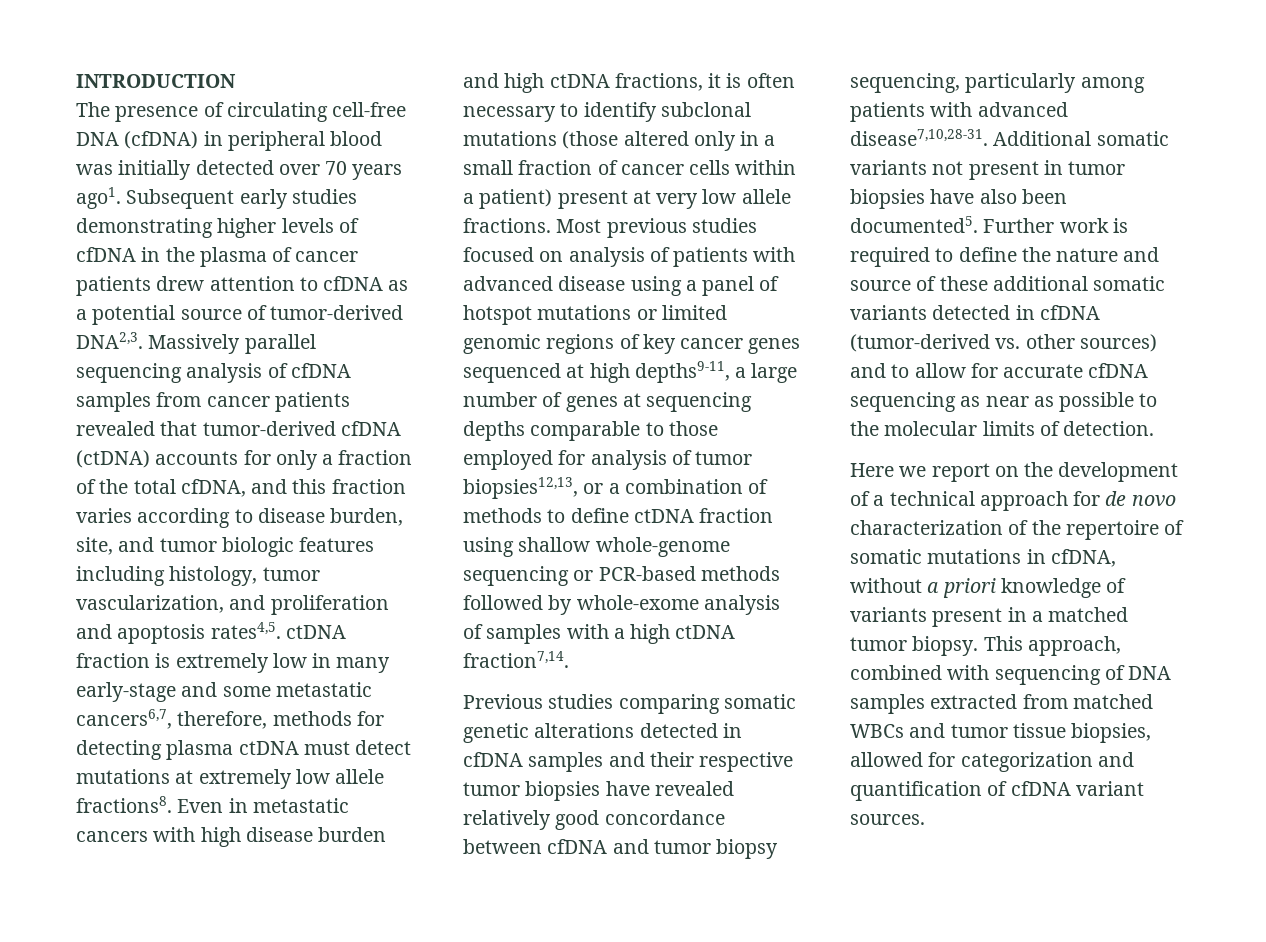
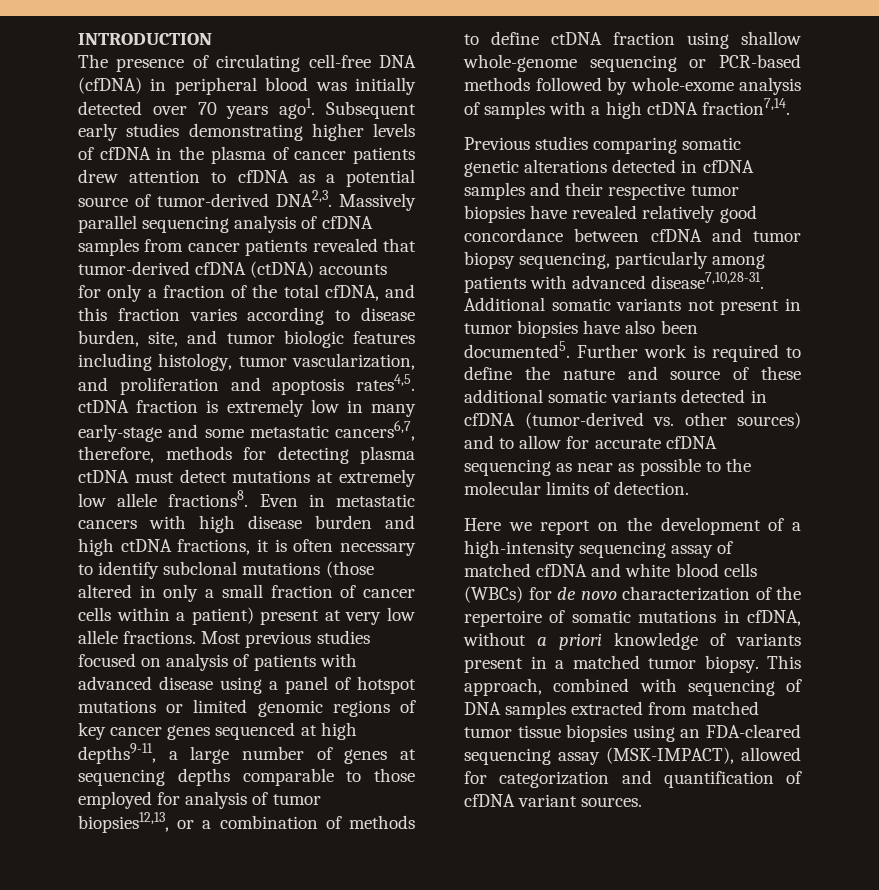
- Even in metastatic cancers with high disease burden and high ctDNA fractions, it is often necessary to identify subclonal mutations (those altered only in a small fraction of cancer cells within a patient) present at very low allele fractions.
+ Even in metastatic cancers with high disease burden and high ctDNA fractions, it is often necessary to identify subclonal mutations (those altered in only a small fraction of cancer cells within a patient) present at very low allele fractions.
- Here we report on the development of a technical approach for de novo characterization of the repertoire of somatic mutations in cfDNA, without a priori knowledge of variants present in a matched tumor biopsy.
+ Here we report on the development of a high-intensity sequencing assay of matched cfDNA and white blood cells (WBCs) for de novo characterization of the repertoire of somatic mutations in cfDNA, without a priori knowledge of variants present in a matched tumor biopsy.
- This approach, combined with sequencing of DNA samples extracted from matched WBCs and tumor tissue biopsies, allowed for categorization and quantification of cfDNA variant sources.
+ This approach, combined with sequencing of DNA samples extracted from matched tumor tissue biopsies using an FDA-cleared sequencing assay (MSK-IMPACT), allowed for categorization and quantification of cfDNA variant sources.

